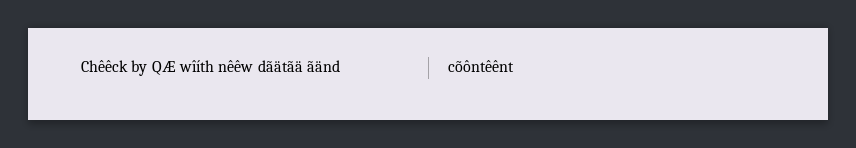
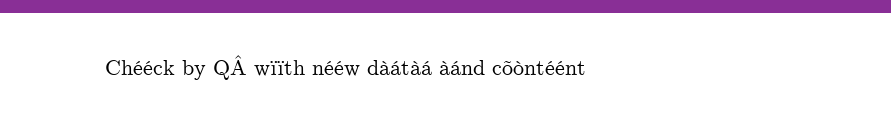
- Chêêck by QÆ wîíth nêêw dãätãä ãänd cõôntêênt
+ Chééck by QÂ wïïth nééw dàátàá àánd cõòntéént

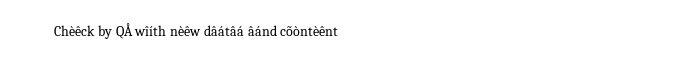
- Chééck by QÂ wïïth nééw dàátàá àánd cõòntéént
+ Chèêck by QÅ wîíth nèêw dâátâá âánd cõòntèênt

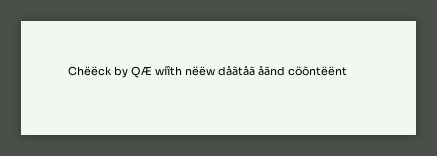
- Chèêck by QÅ wîíth nèêw dâátâá âánd cõòntèênt
+ Chëëck by QÆ wíîth nëëw dåãtåã åãnd cöõntëënt

